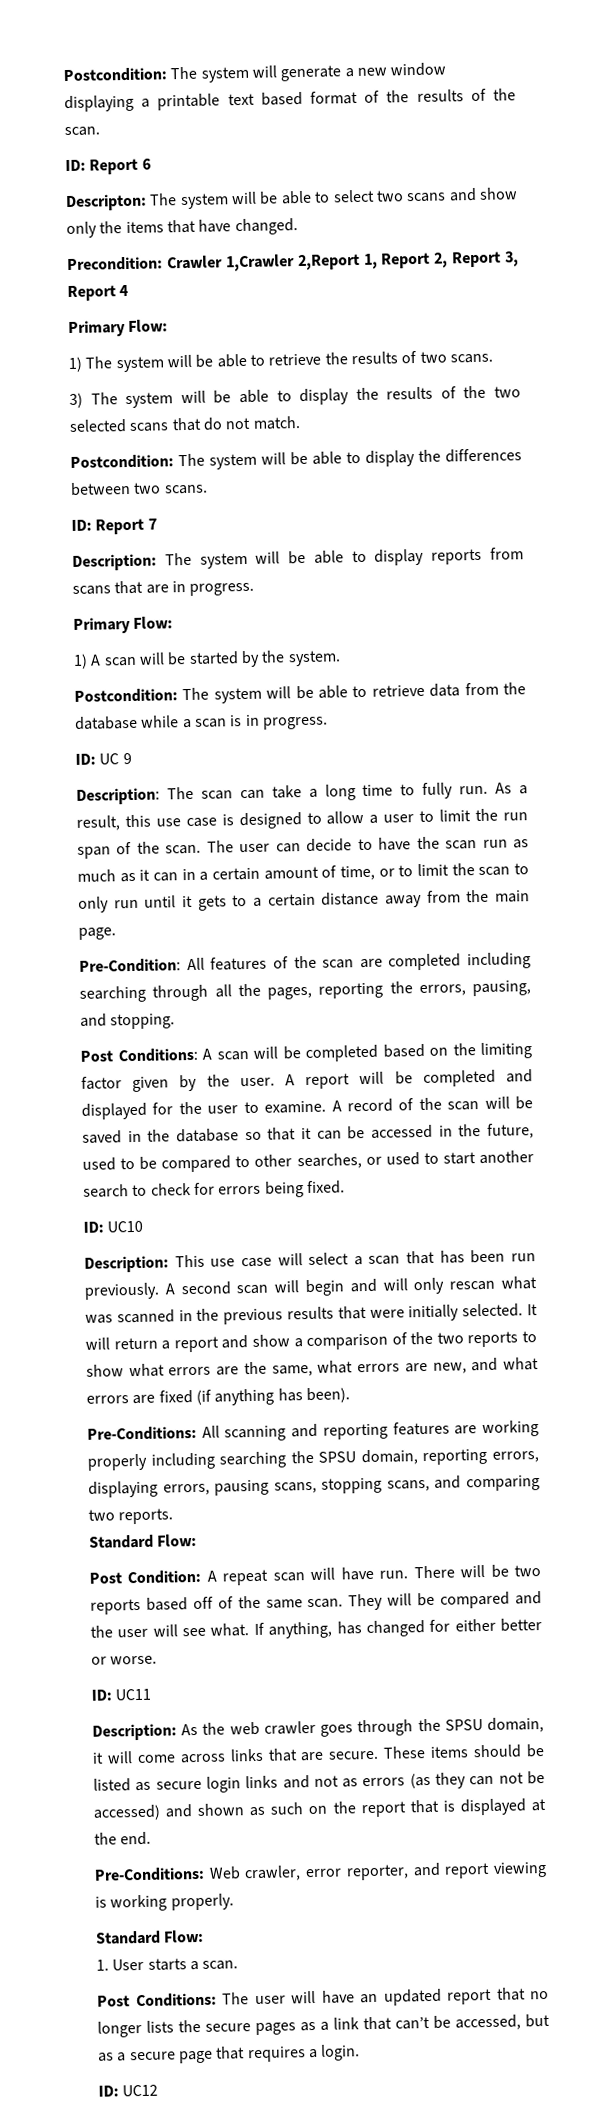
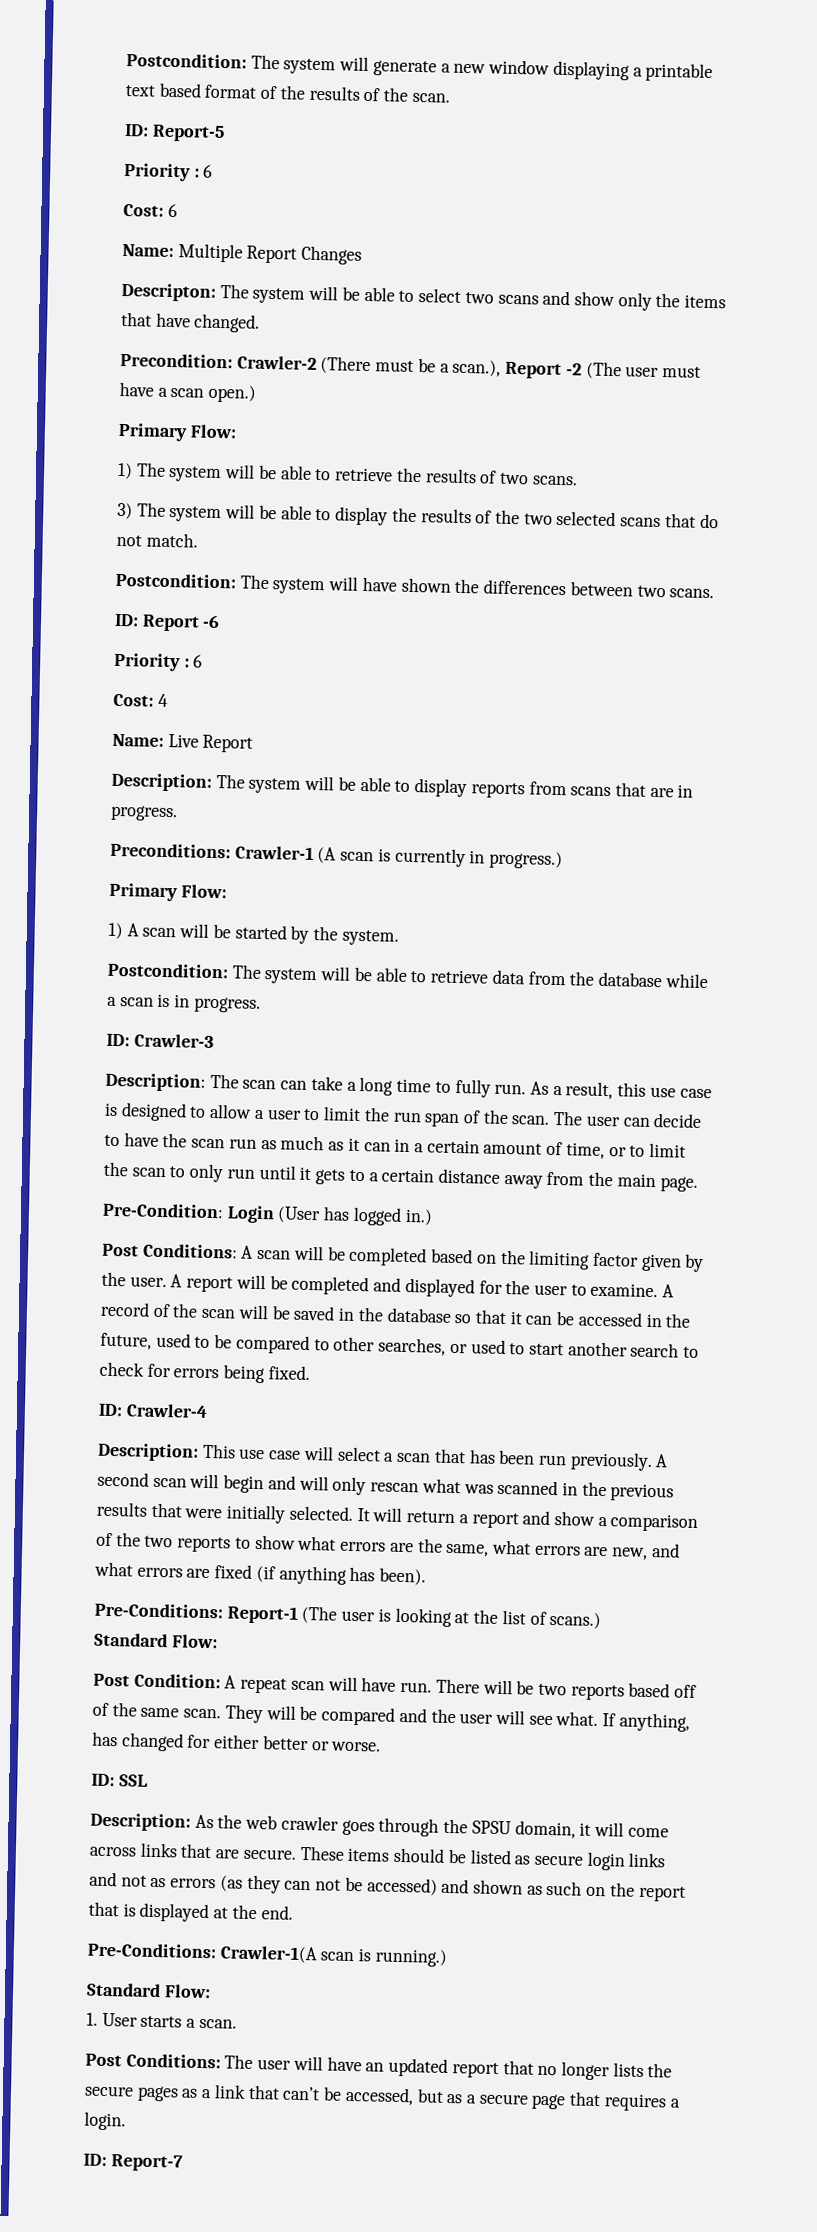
- ID: Report 6
+ ID: Report-5
+ Priority : 6
+ Cost: 6
+ Name: Multiple Report Changes
- Precondition: Crawler 1,Crawler 2,Report 1, Report 2, Report 3, Report 4
+ Precondition: Crawler-2 (There must be a scan.), Report -2 (The user must have a scan open.)
- Postcondition: The system will be able to display the differences between two scans.
+ Postcondition: The system will have shown the differences between two scans.
- ID: Report 7
+ ID: Report -6
+ Priority : 6
+ Cost: 4
+ Name: Live Report
+ Preconditions: Crawler-1 (A scan is currently in progress.)
- ID: UC 9
+ ID: Crawler-3
- Pre-Condition: All features of the scan are completed including searching through all the pages, reporting the errors, pausing, and stopping.
+ Pre-Condition: Login (User has logged in.)
- ID: UC10
+ ID: Crawler-4
- Pre-Conditions: All scanning and reporting features are working properly including searching the SPSU domain, reporting errors, displaying errors, pausing scans, stopping scans, and comparing two reports.
+ Pre-Conditions: Report-1 (The user is looking at the list of scans.)
- ID: UC11
+ ID: SSL
- Pre-Conditions: Web crawler, error reporter, and report viewing is working properly.
+ Pre-Conditions: Crawler-1(A scan is running.)
- ID: UC12
+ ID: Report-7

